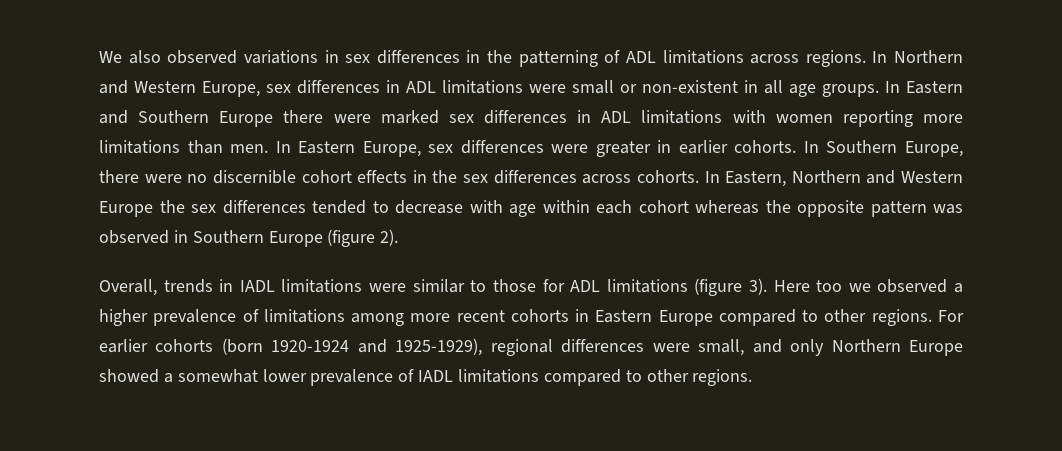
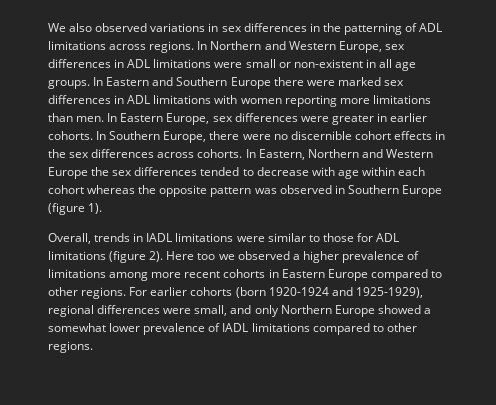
- In Eastern, Northern and Western Europe the sex differences tended to decrease with age within each cohort whereas the opposite pattern was observed in Southern Europe (figure 2).
+ In Eastern, Northern and Western Europe the sex differences tended to decrease with age within each cohort whereas the opposite pattern was observed in Southern Europe (figure 1).
- Overall, trends in IADL limitations were similar to those for ADL limitations (figure 3).
+ Overall, trends in IADL limitations were similar to those for ADL limitations (figure 2).

